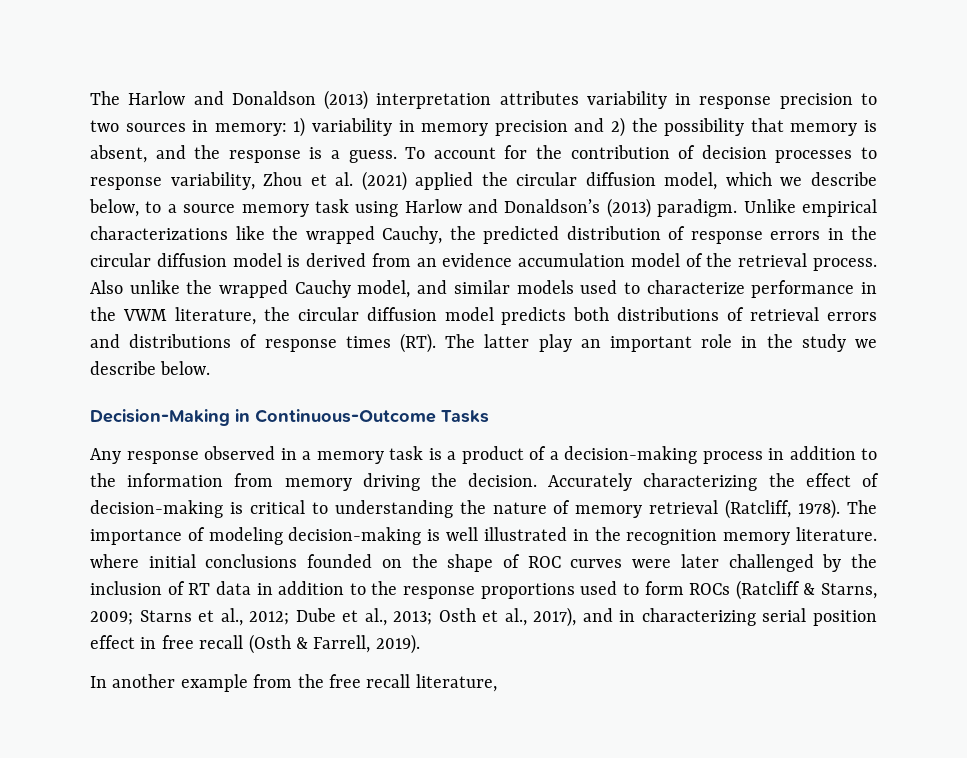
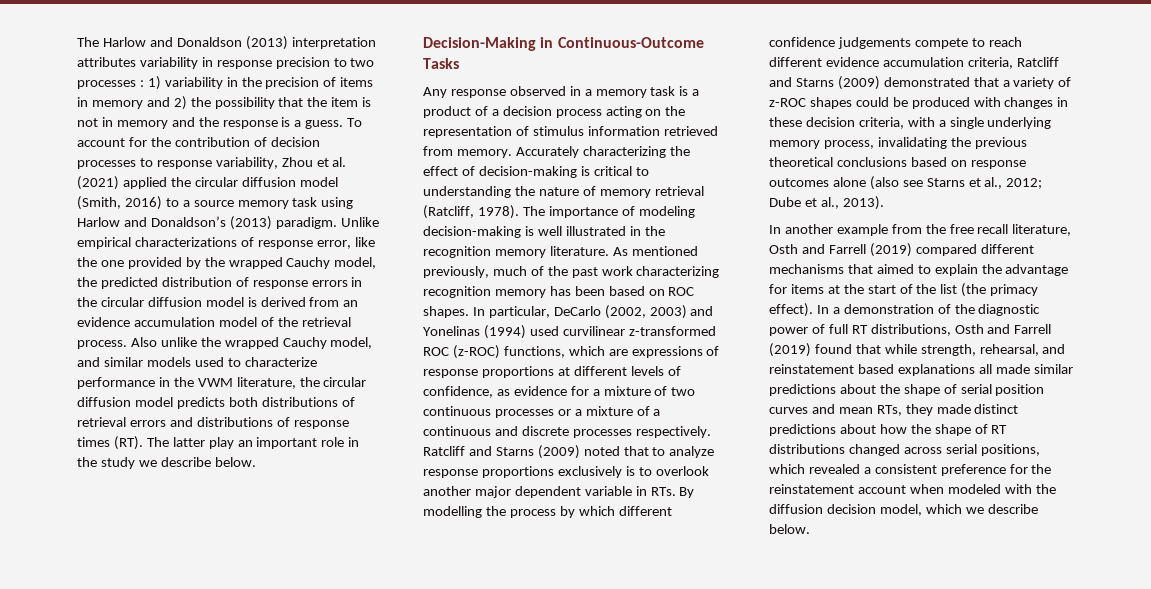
- The Harlow and Donaldson (2013) interpretation attributes variability in response precision to two sources in memory: 1) variability in memory precision and 2) the possibility that memory is absent, and the response is a guess.
+ The Harlow and Donaldson (2013) interpretation attributes variability in response precision to two processes : 1) variability in the precision of items in memory and 2) the possibility that the item is not in memory and the response is a guess.
- To account for the contribution of decision processes to response variability, Zhou et al. (2021) applied the circular diffusion model, which we describe below, to a source memory task using Harlow and Donaldson’s (2013) paradigm.
+ To account for the contribution of decision processes to response variability, Zhou et al. (2021) applied the circular diffusion model (Smith, 2016) to a source memory task using Harlow and Donaldson’s (2013) paradigm.
- Unlike empirical characterizations like the wrapped Cauchy, the predicted distribution of response errors in the circular diffusion model is derived from an evidence accumulation model of the retrieval process.
+ Unlike empirical characterizations of response error, like the one provided by the wrapped Cauchy model, the predicted distribution of response errors in the circular diffusion model is derived from an evidence accumulation model of the retrieval process.
- Any response observed in a memory task is a product of a decision-making process in addition to the information from memory driving the decision.
+ Any response observed in a memory task is a product of a decision process acting on the representation of stimulus information retrieved from memory.
- The importance of modeling decision-making is well illustrated in the recognition memory literature. where initial conclusions founded on the shape of ROC curves were later challenged by the inclusion of RT data in addition to the response proportions used to form ROCs (Ratcliff & Starns, 2009; Starns et al., 2012; Dube et al., 2013; Osth et al., 2017), and in characterizing serial position effect in free recall (Osth & Farrell, 2019).
+ The importance of modeling decision-making is well illustrated in the recognition memory literature. As mentioned previously, much of the past work characterizing recognition memory has been based on ROC shapes. In particular, DeCarlo (2002, 2003) and Yonelinas (1994) used curvilinear z-transformed ROC (z-ROC) functions, which are expressions of response proportions at different levels of confidence, as evidence for a mixture of two continuous processes or a mixture of a continuous and discrete processes respectively. Ratcliff and Starns (2009) noted that to analyze response proportions exclusively is to overlook another major dependent variable in RTs. By modelling the process by which different confidence judgements compete to reach different evidence accumulation criteria, Ratcliff and Starns (2009) demonstrated that a variety of z-ROC shapes could be produced with changes in these decision criteria, with a single underlying memory process, invalidating the previous theoretical conclusions based on response outcomes alone (also see Starns et al., 2012; Dube et al., 2013).
- In another example from the free recall literature,
+ In another example from the free recall literature, Osth and Farrell (2019) compared different mechanisms that aimed to explain the advantage for items at the start of the list (the primacy effect). In a demonstration of the diagnostic power of full RT distributions, Osth and Farrell (2019) found that while strength, rehearsal, and reinstatement based explanations all made similar predictions about the shape of serial position curves and mean RTs, they made distinct predictions about how the shape of RT distributions changed across serial positions, which revealed a consistent preference for the reinstatement account when modeled with the diffusion decision model, which we describe below.

